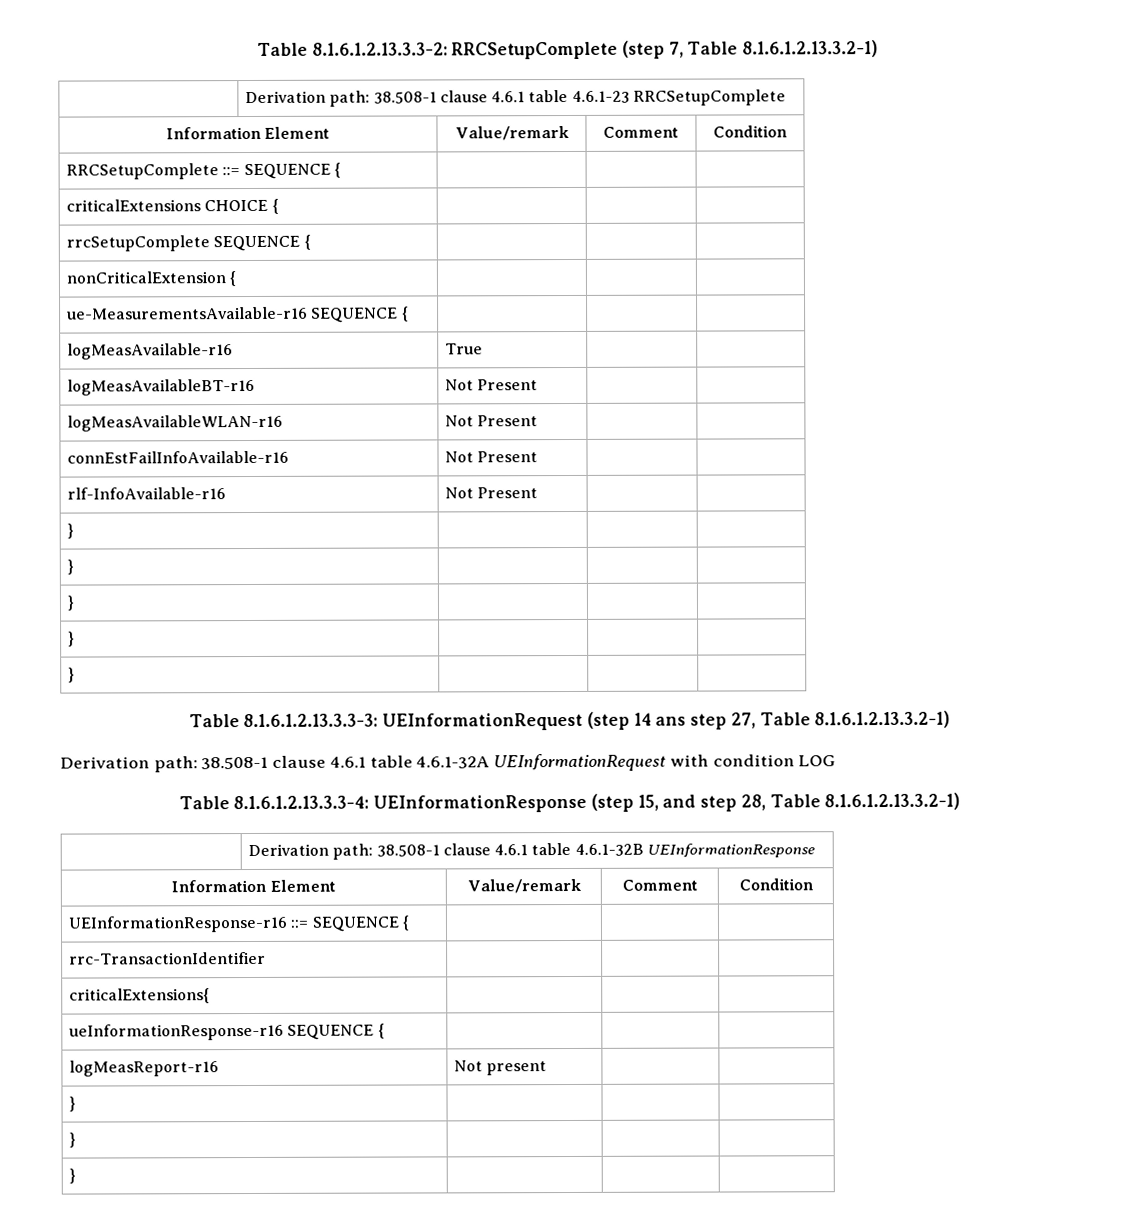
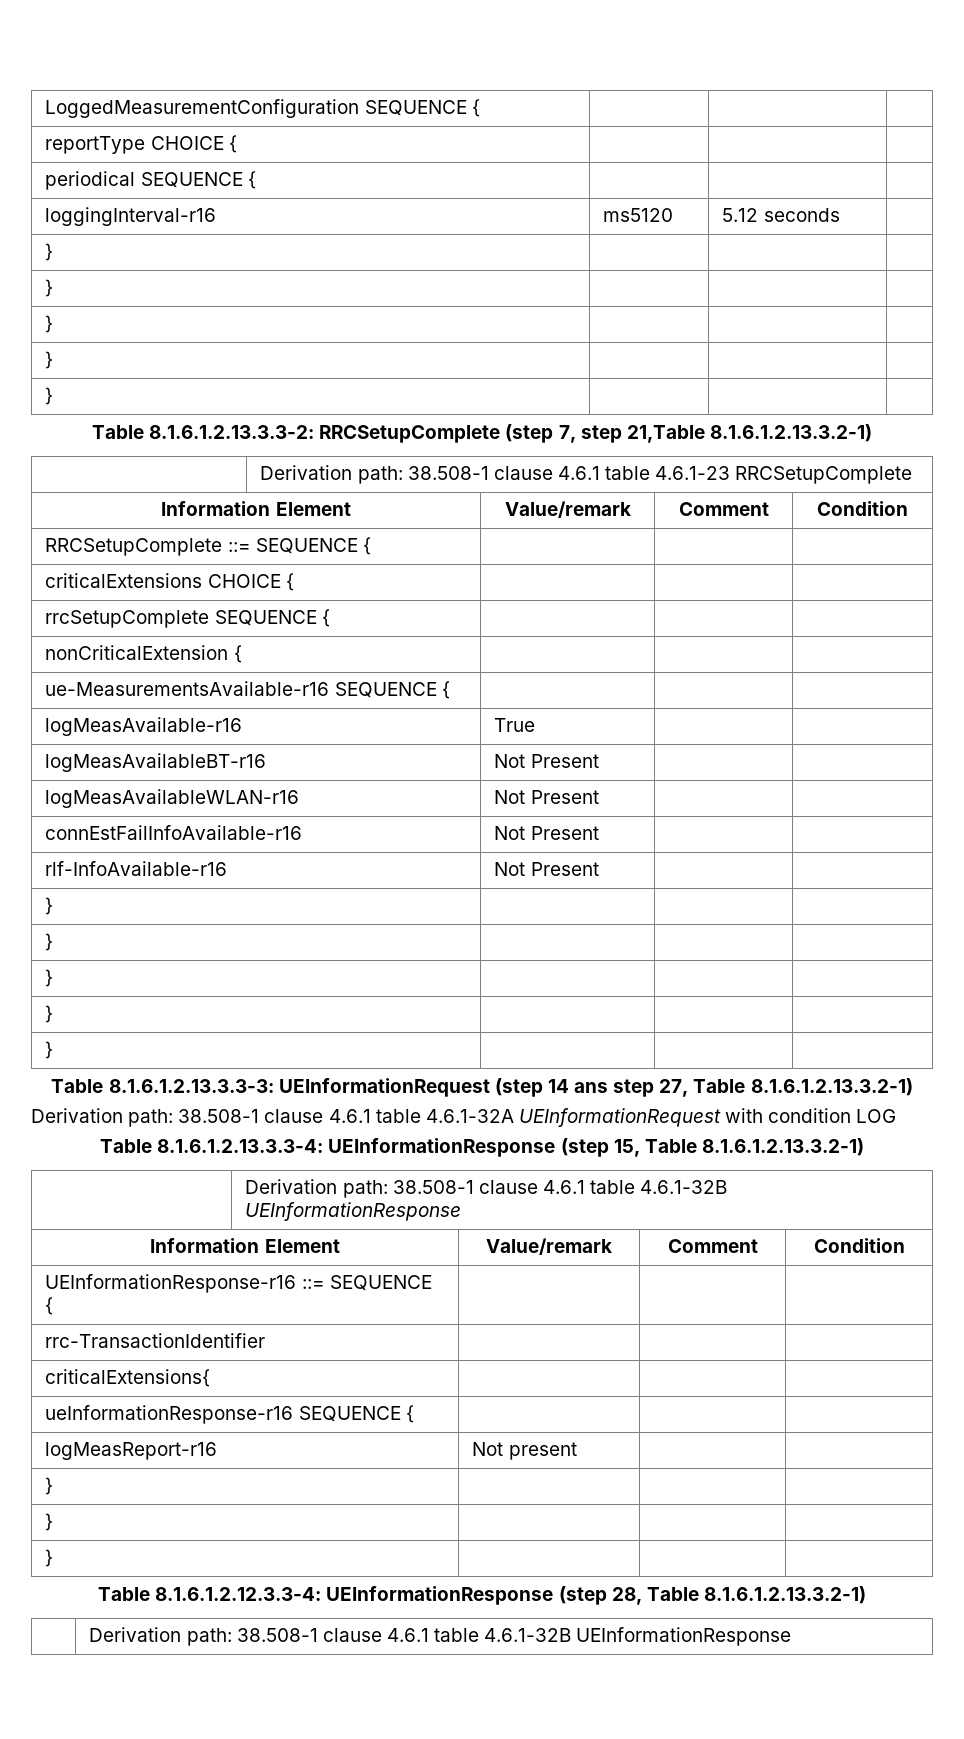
+ LoggedMeasurementConfiguration SEQUENCE { | | |
+ reportType CHOICE { | | |
+ periodical SEQUENCE { | | |
+ loggingInterval-r16 | ms5120 | 5.12 seconds |
+ } | | |
+ } | | |
+ } | | |
+ } | | |
+ } | | |
- Table 8.1.6.1.2.13.3.3-2: RRCSetupComplete (step 7, Table 8.1.6.1.2.13.3.2-1)
+ Table 8.1.6.1.2.13.3.3-2: RRCSetupComplete (step 7, step 21,Table 8.1.6.1.2.13.3.2-1)
- Table 8.1.6.1.2.13.3.3-4: UEInformationResponse (step 15, and step 28, Table 8.1.6.1.2.13.3.2-1)
+ Table 8.1.6.1.2.13.3.3-4: UEInformationResponse (step 15, Table 8.1.6.1.2.13.3.2-1)
+ Table 8.1.6.1.2.12.3.3-4: UEInformationResponse (step 28, Table 8.1.6.1.2.13.3.2-1)
+ | Derivation path: 38.508-1 clause 4.6.1 table 4.6.1-32B UEInformationResponse

